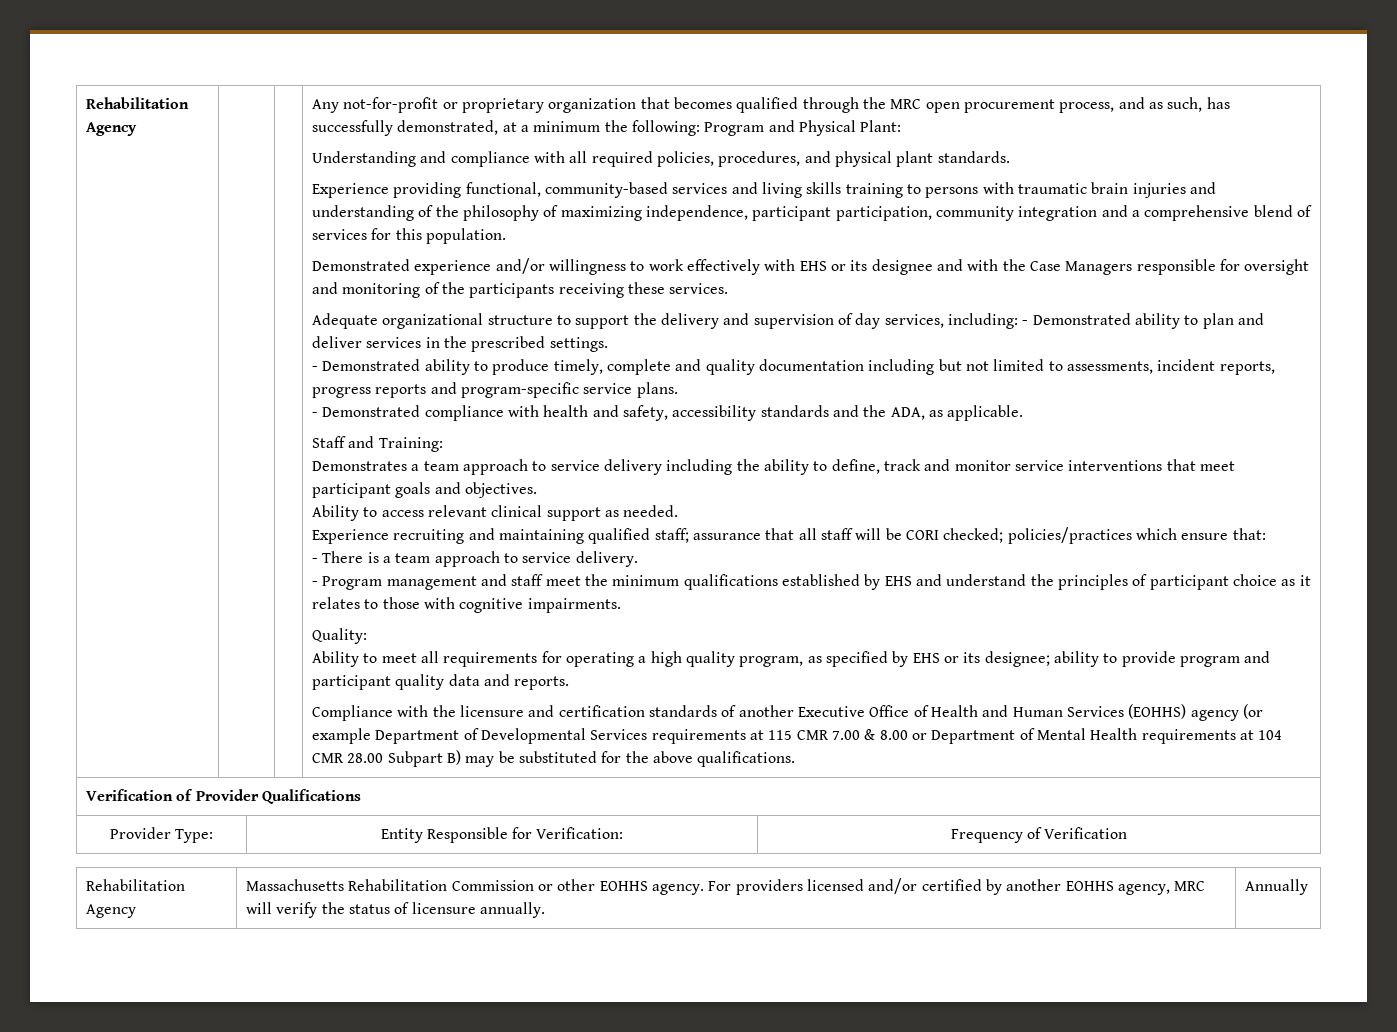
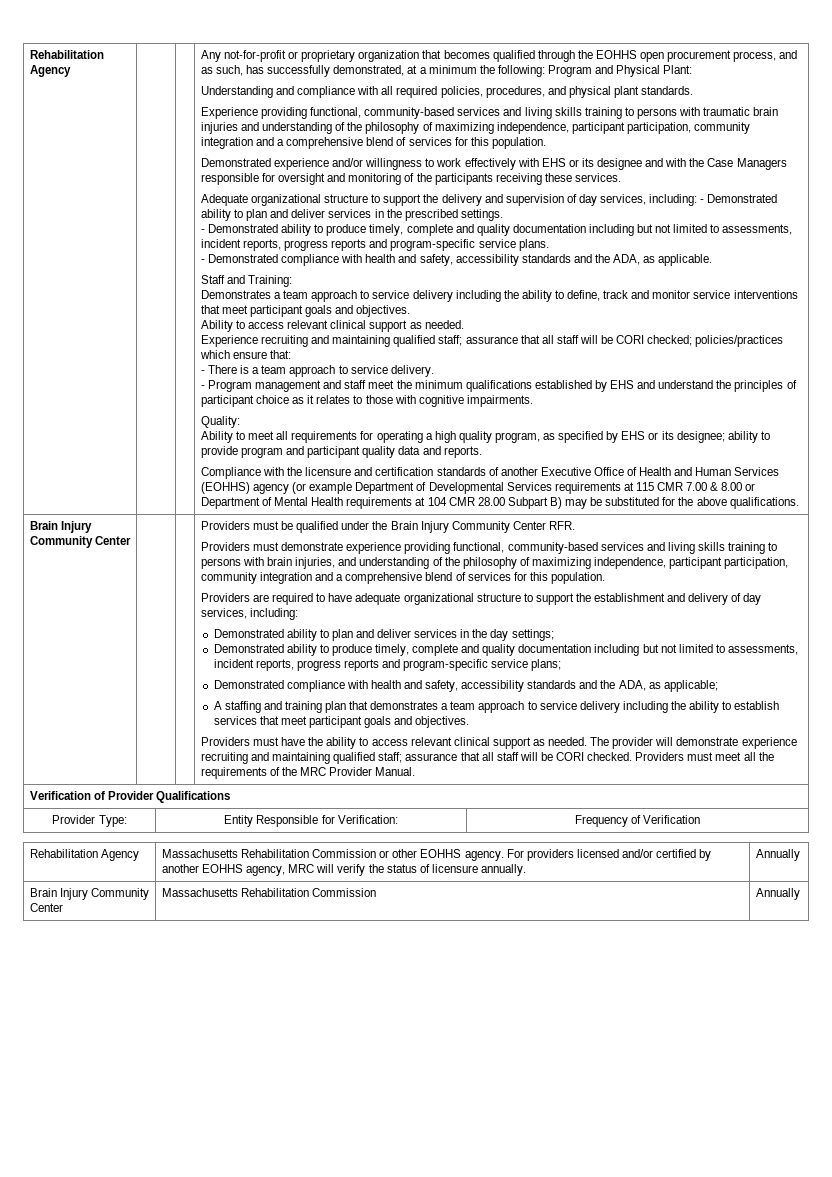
- Any not-for-profit or proprietary organization that becomes qualified through the MRC open procurement process, and as such, has successfully demonstrated, at a minimum the following: Program and Physical Plant:
+ Any not-for-profit or proprietary organization that becomes qualified through the EOHHS open procurement process, and as such, has successfully demonstrated, at a minimum the following: Program and Physical Plant:
+ Brain Injury Community Center | | | Providers must be qualified under the Brain Injury Community Center RFR.
+ Providers must demonstrate experience providing functional, community-based services and living skills training to persons with brain injuries, and understanding of the philosophy of maximizing independence, participant participation, community integration and a comprehensive blend of services for this population.
+ Providers are required to have adequate organizational structure to support the establishment and delivery of day services, including:
+ Demonstrated ability to plan and deliver services in the day settings;
+ Demonstrated ability to produce timely, complete and quality documentation including but not limited to assessments, incident reports, progress reports and program-specific service plans;
+ Demonstrated compliance with health and safety, accessibility standards and the ADA, as applicable;
+ A staffing and training plan that demonstrates a team approach to service delivery including the ability to establish services that meet participant goals and objectives.
+ Providers must have the ability to access relevant clinical support as needed. The provider will demonstrate experience recruiting and maintaining qualified staff; assurance that all staff will be CORI checked. Providers must meet all the requirements of the MRC Provider Manual.
+ Brain Injury Community Center | Massachusetts Rehabilitation Commission | Annually

